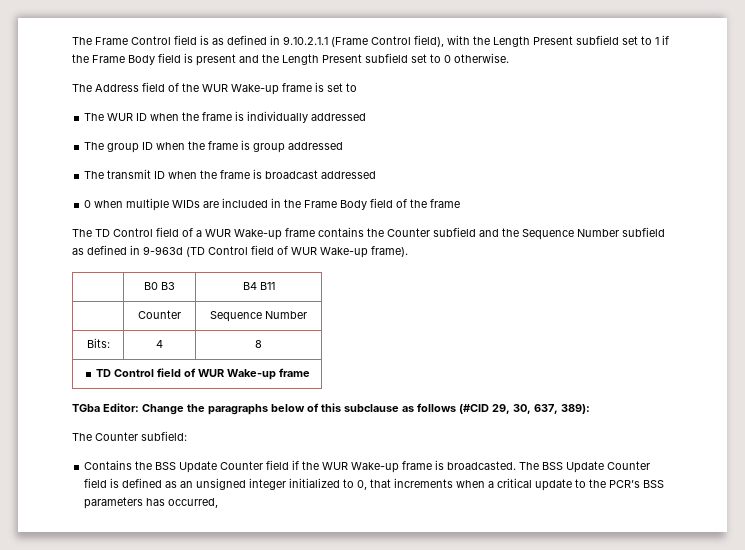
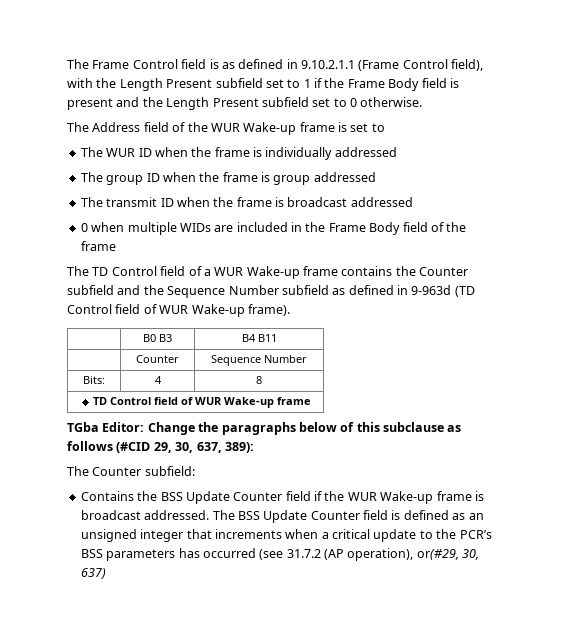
- Contains the BSS Update Counter field if the WUR Wake-up frame is broadcasted.
+ Contains the BSS Update Counter field if the WUR Wake-up frame is broadcast addressed.
- The BSS Update Counter field is defined as an unsigned integer initialized to 0, that increments when a critical update to the PCR’s BSS parameters has occurred,
+ The BSS Update Counter field is defined as an unsigned integer that increments when a critical update to the PCR’s BSS parameters has occurred (see 31.7.2 (AP operation), or(#29, 30, 637)

